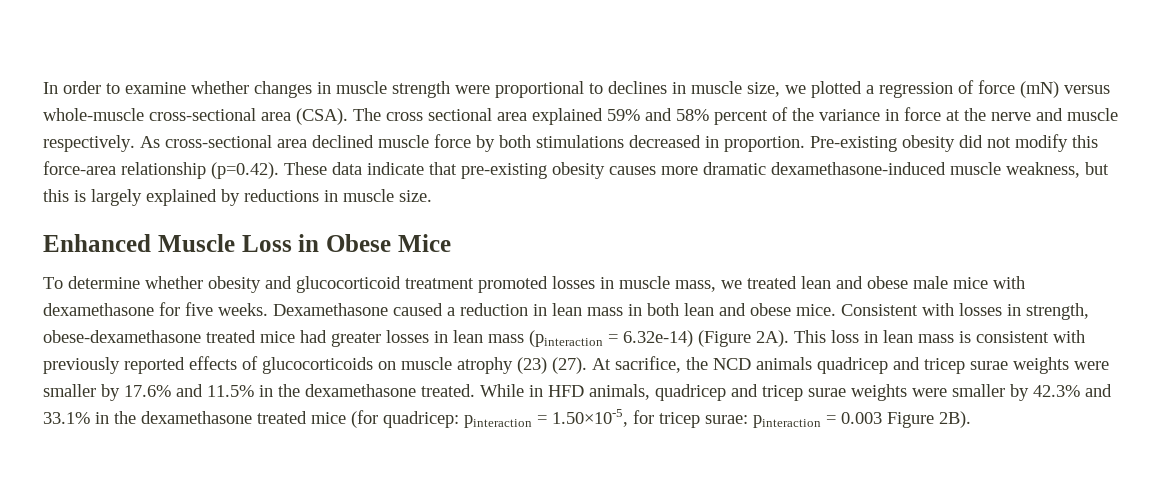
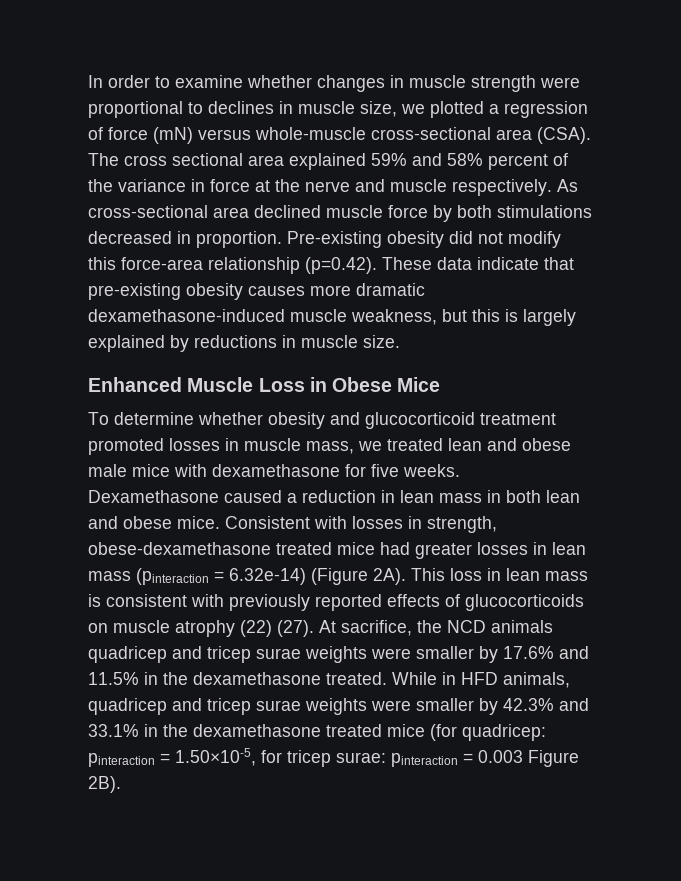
- This loss in lean mass is consistent with previously reported effects of glucocorticoids on muscle atrophy (23) (27).
+ This loss in lean mass is consistent with previously reported effects of glucocorticoids on muscle atrophy (22) (27).

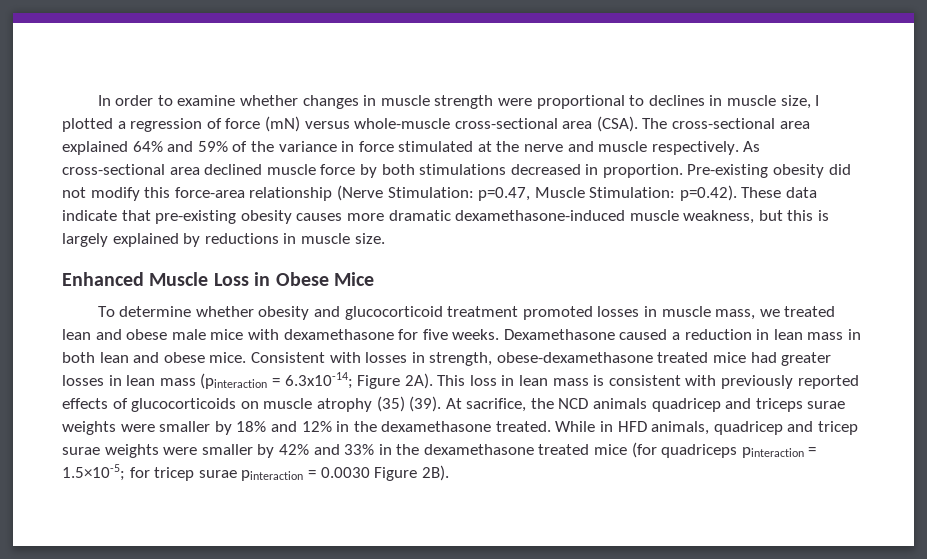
- In order to examine whether changes in muscle strength were proportional to declines in muscle size, we plotted a regression of force (mN) versus whole-muscle cross-sectional area (CSA).
+ In order to examine whether changes in muscle strength were proportional to declines in muscle size, I plotted a regression of force (mN) versus whole-muscle cross-sectional area (CSA).
- The cross sectional area explained 59% and 58% percent of the variance in force at the nerve and muscle respectively.
+ The cross-sectional area explained 64% and 59% of the variance in force stimulated at the nerve and muscle respectively.
- Pre-existing obesity did not modify this force-area relationship (p=0.42). These data indicate that pre-existing obesity causes more dramatic dexamethasone-induced muscle weakness, but this is largely explained by reductions in muscle size.
+ Pre-existing obesity did not modify this force-area relationship (Nerve Stimulation: p=0.47, Muscle Stimulation: p=0.42). These data indicate that pre-existing obesity causes more dramatic dexamethasone-induced muscle weakness, but this is largely explained by reductions in muscle size.
- Consistent with losses in strength, obese-dexamethasone treated mice had greater losses in lean mass (pinteraction = 6.32e-14) (Figure 2A).
+ Consistent with losses in strength, obese-dexamethasone treated mice had greater losses in lean mass (pinteraction = 6.3x10-14; Figure 2A).
- This loss in lean mass is consistent with previously reported effects of glucocorticoids on muscle atrophy (22) (27).
+ This loss in lean mass is consistent with previously reported effects of glucocorticoids on muscle atrophy (35) (39).
- At sacrifice, the NCD animals quadricep and tricep surae weights were smaller by 17.6% and 11.5% in the dexamethasone treated.
+ At sacrifice, the NCD animals quadricep and triceps surae weights were smaller by 18% and 12% in the dexamethasone treated.
- While in HFD animals, quadricep and tricep surae weights were smaller by 42.3% and 33.1% in the dexamethasone treated mice (for quadricep: pinteraction = 1.50×10-5, for tricep surae: pinteraction = 0.003 Figure 2B).
+ While in HFD animals, quadricep and tricep surae weights were smaller by 42% and 33% in the dexamethasone treated mice (for quadriceps pinteraction = 1.5×10-5; for tricep surae pinteraction = 0.0030 Figure 2B).

